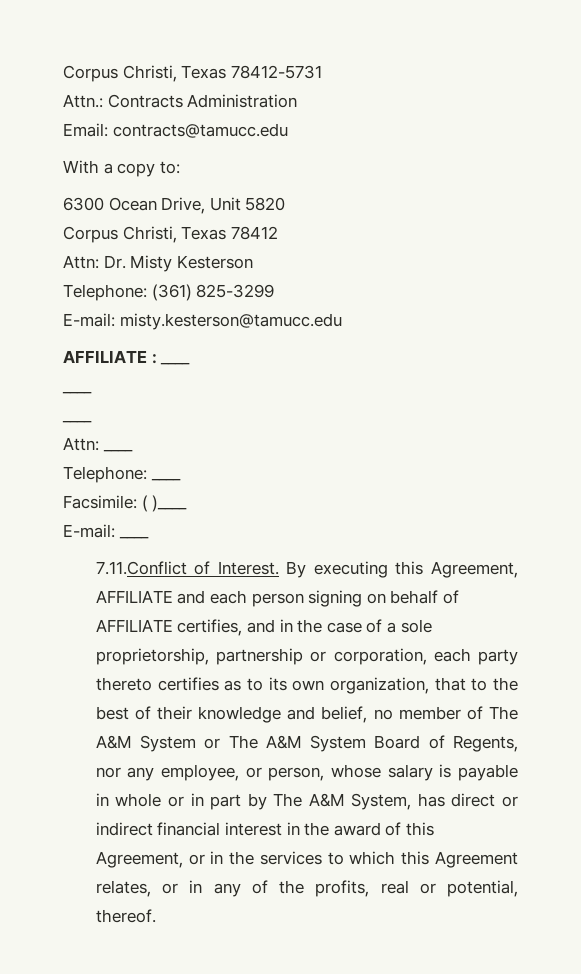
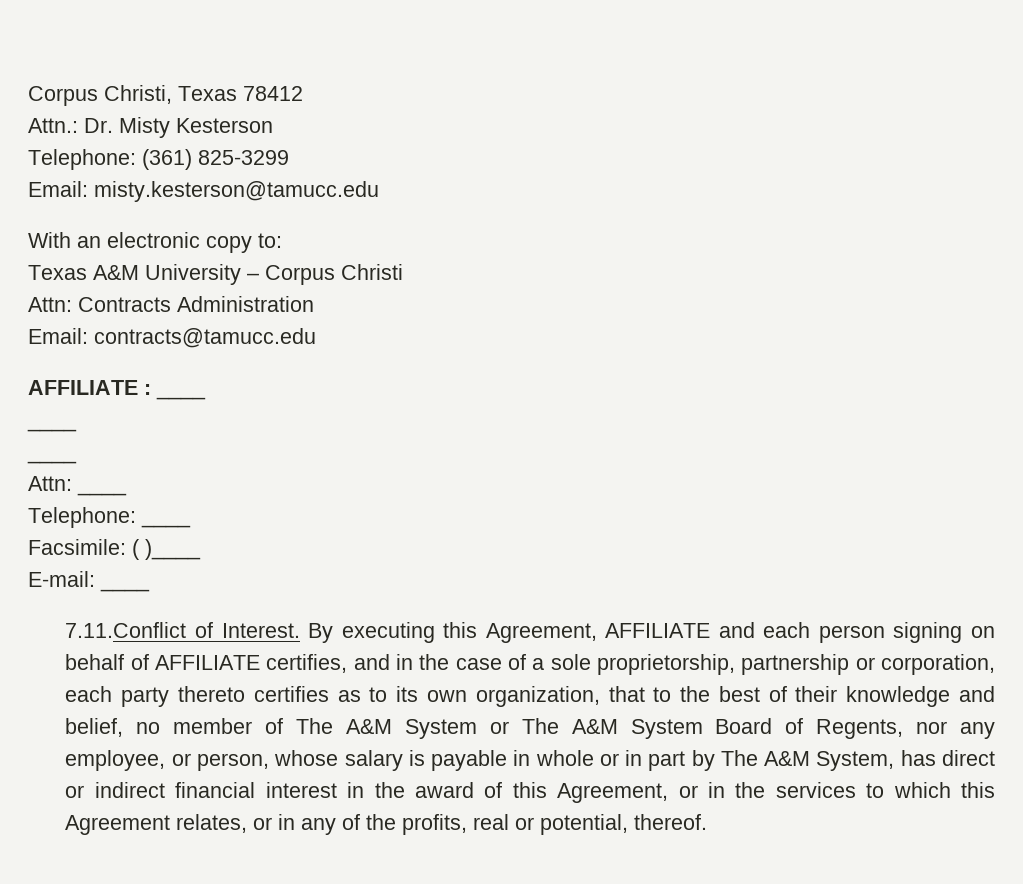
- Corpus Christi, Texas 78412-5731
- Attn.: Contracts Administration
- Email: contracts@tamucc.edu
- With a copy to:
- 6300 Ocean Drive, Unit 5820
- Attn: Dr. Misty Kesterson
+ Attn.: Dr. Misty Kesterson
- E-mail: misty.kesterson@tamucc.edu
+ Email: misty.kesterson@tamucc.edu
+ With an electronic copy to:
+ Texas A&M University – Corpus Christi
+ Attn: Contracts Administration
+ Email: contracts@tamucc.edu

